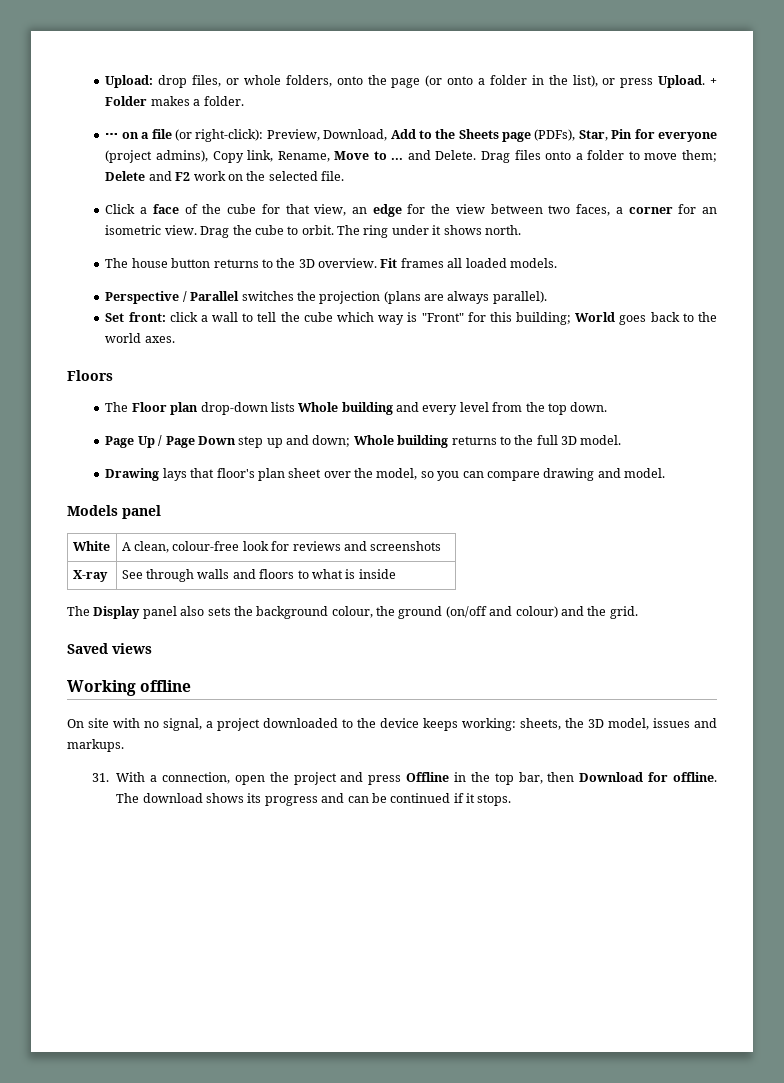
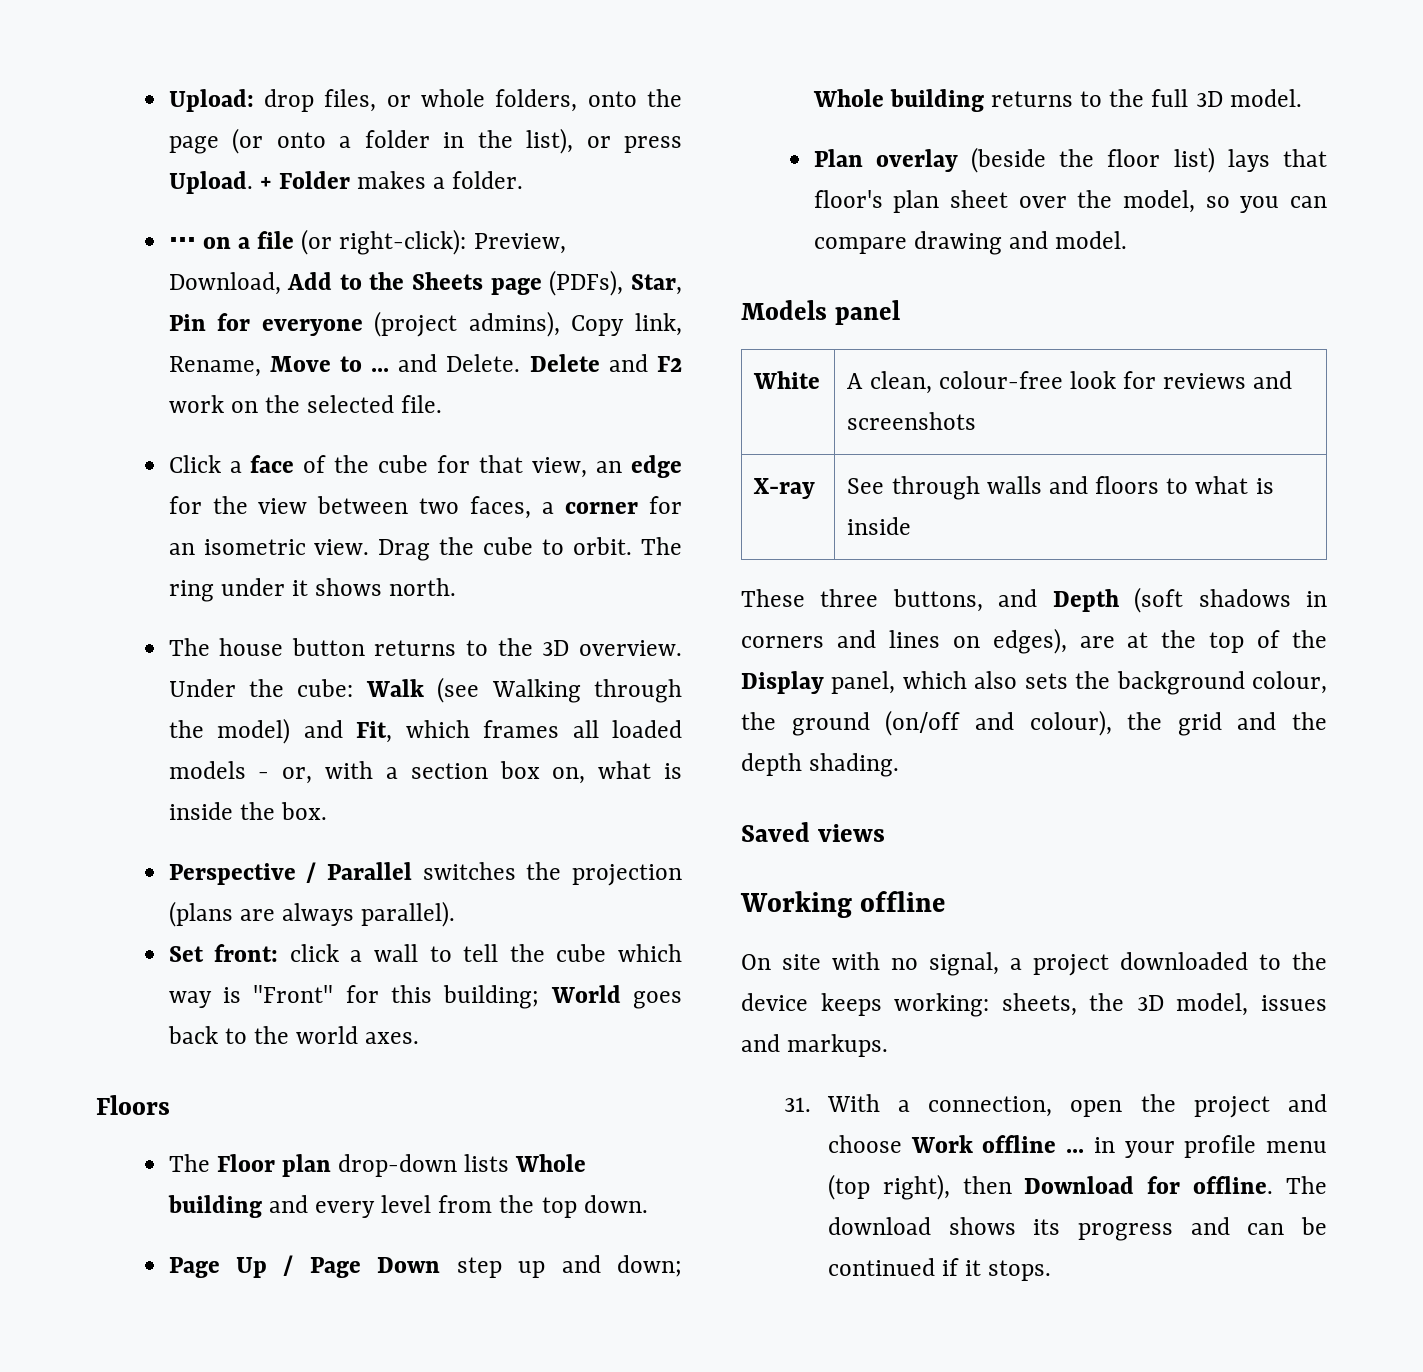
- Drag files onto a folder to move them; Delete and F2 work on the selected file.
+ Delete and F2 work on the selected file.
- Fit frames all loaded models.
+ Under the cube: Walk (see Walking through the model) and Fit, which frames all loaded models - or, with a section box on, what is inside the box.
- Drawing lays that floor's plan sheet over the model, so you can compare drawing and model.
+ Plan overlay (beside the floor list) lays that floor's plan sheet over the model, so you can compare drawing and model.
- The Display panel also sets the background colour, the ground (on/off and colour) and the grid.
+ These three buttons, and Depth (soft shadows in corners and lines on edges), are at the top of the Display panel, which also sets the background colour, the ground (on/off and colour), the grid and the depth shading.
- 31. With a connection, open the project and press Offline in the top bar, then Download for offline.
+ 31. With a connection, open the project and choose Work offline ... in your profile menu (top right), then Download for offline.

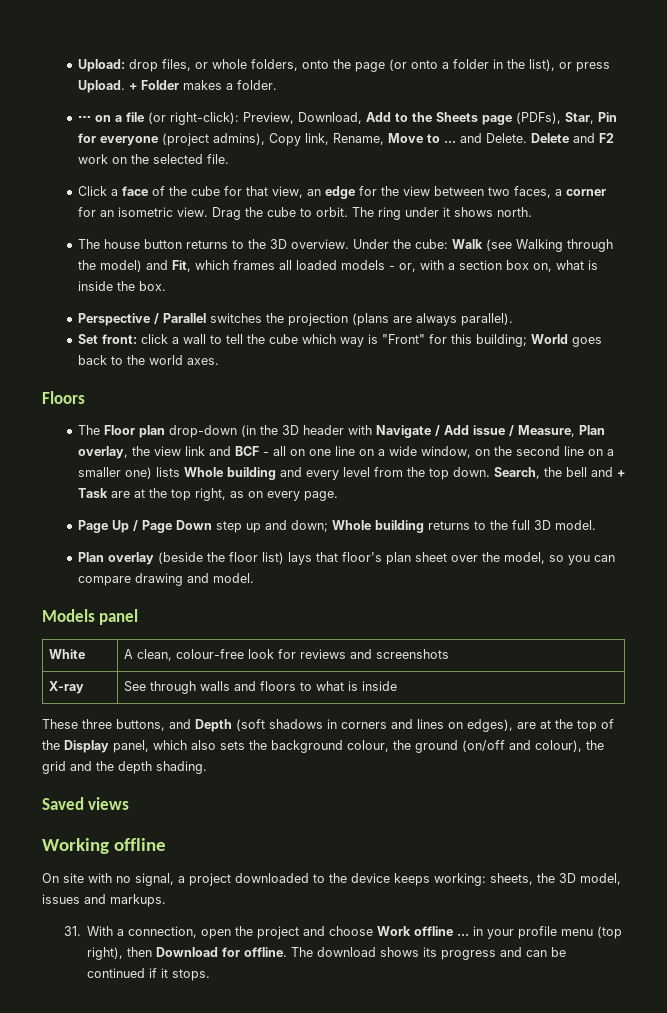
- The Floor plan drop-down lists Whole building and every level from the top down.
+ The Floor plan drop-down (in the 3D header with Navigate / Add issue / Measure, Plan overlay, the view link and BCF - all on one line on a wide window, on the second line on a smaller one) lists Whole building and every level from the top down. Search, the bell and + Task are at the top right, as on every page.

